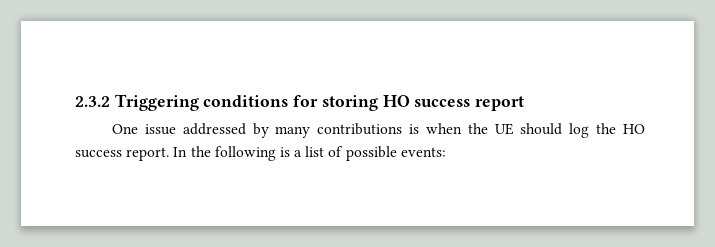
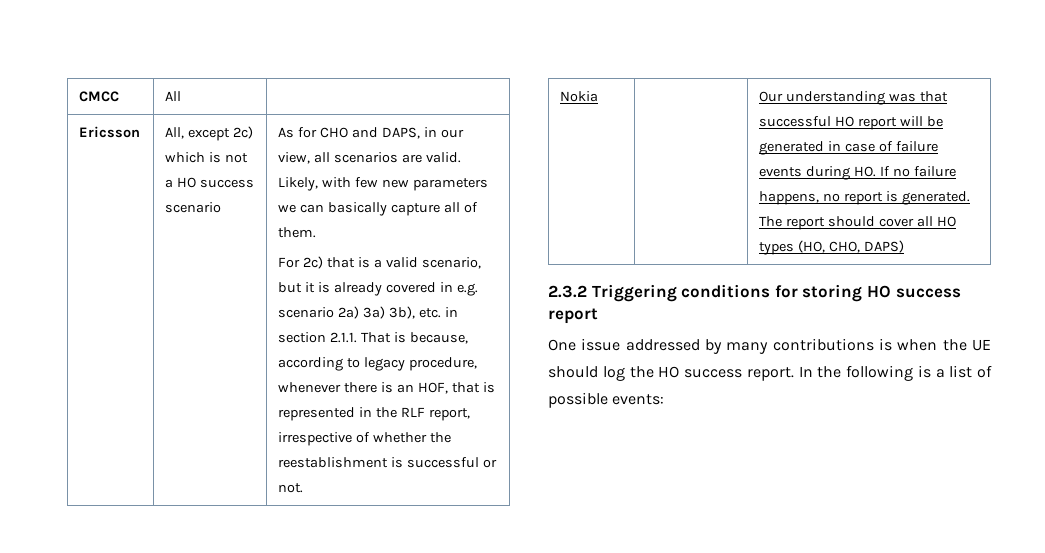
+ CMCC | All |
+ Ericsson | All, except 2c) which is not a HO success scenario | As for CHO and DAPS, in our view, all scenarios are valid. Likely, with few new parameters we can basically capture all of them.
+ For 2c) that is a valid scenario, but it is already covered in e.g. scenario 2a) 3a) 3b), etc. in section 2.1.1. That is because, according to legacy procedure, whenever there is an HOF, that is represented in the RLF report, irrespective of whether the reestablishment is successful or not.
+ Nokia | | Our understanding was that successful HO report will be generated in case of failure events during HO. If no failure happens, no report is generated. The report should cover all HO types (HO, CHO, DAPS)

